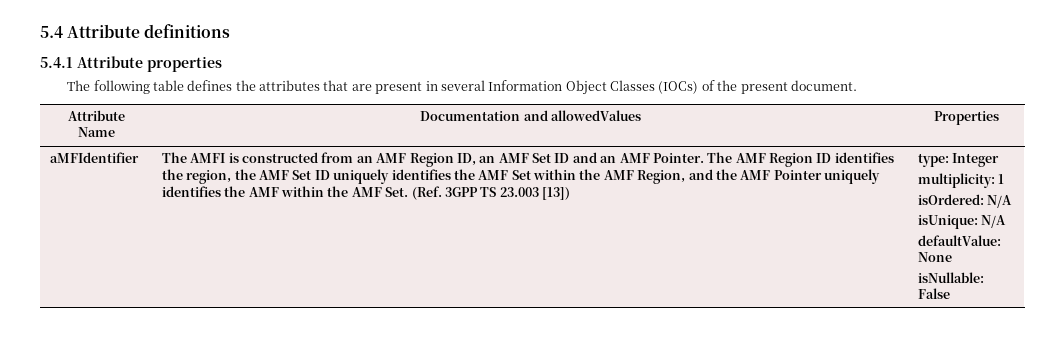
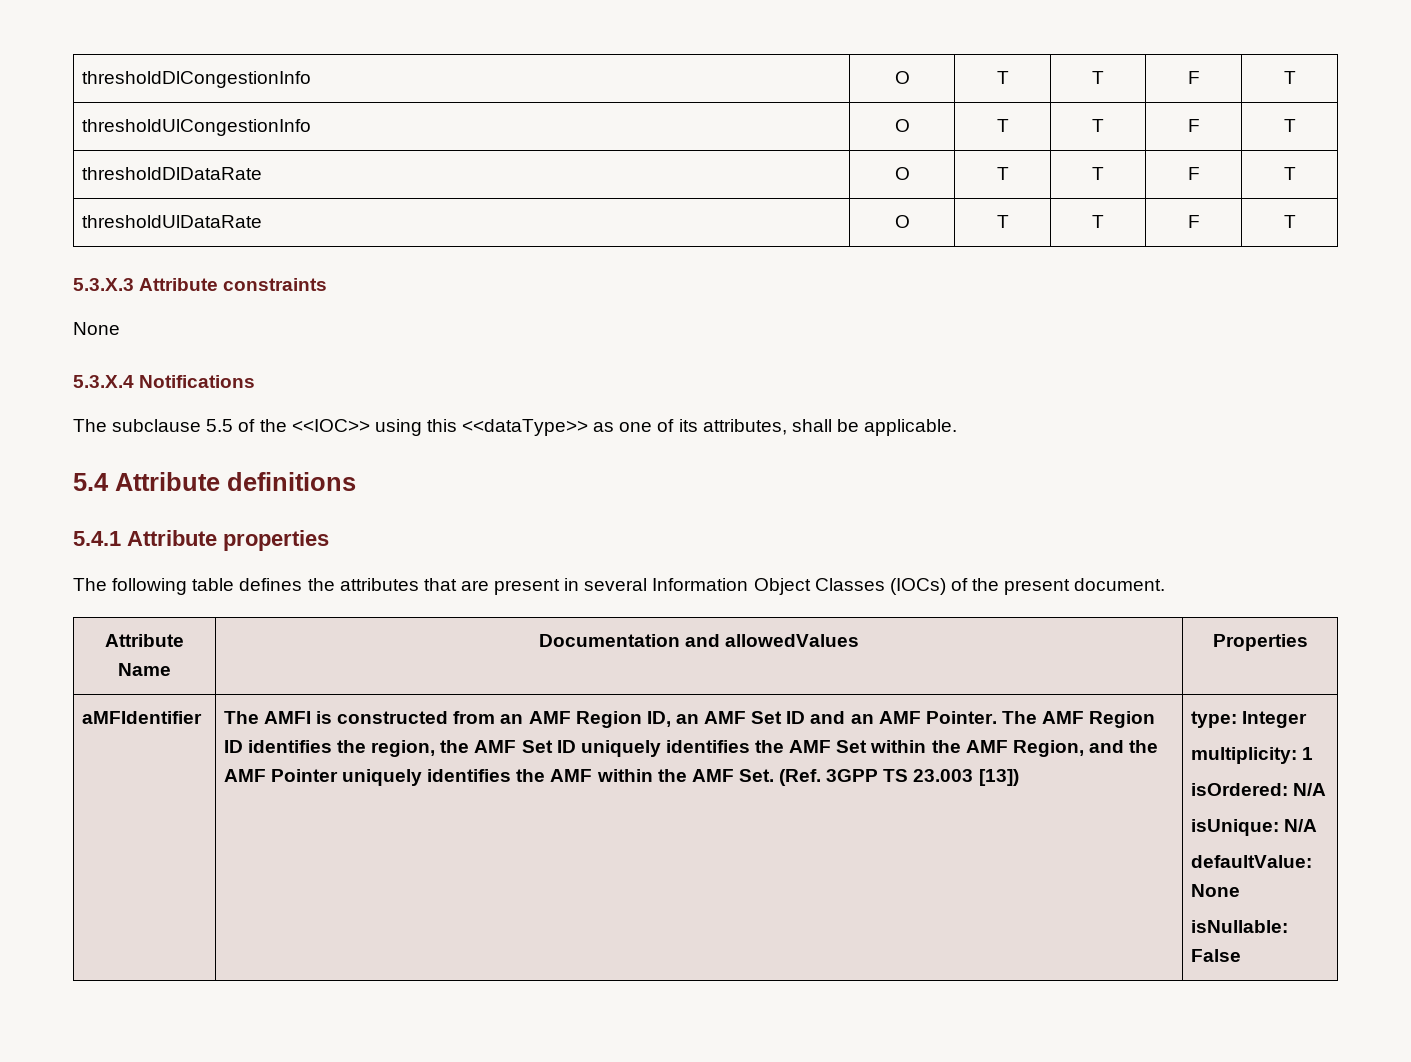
+ thresholdDlCongestionInfo | O | T | T | F | T
+ thresholdUlCongestionInfo | O | T | T | F | T
+ thresholdDlDataRate | O | T | T | F | T
+ thresholdUlDataRate | O | T | T | F | T
+ 5.3.X.3 Attribute constraints
+ None
+ 5.3.X.4 Notifications
+ The subclause 5.5 of the <<IOC>> using this <<dataType>> as one of its attributes, shall be applicable.

